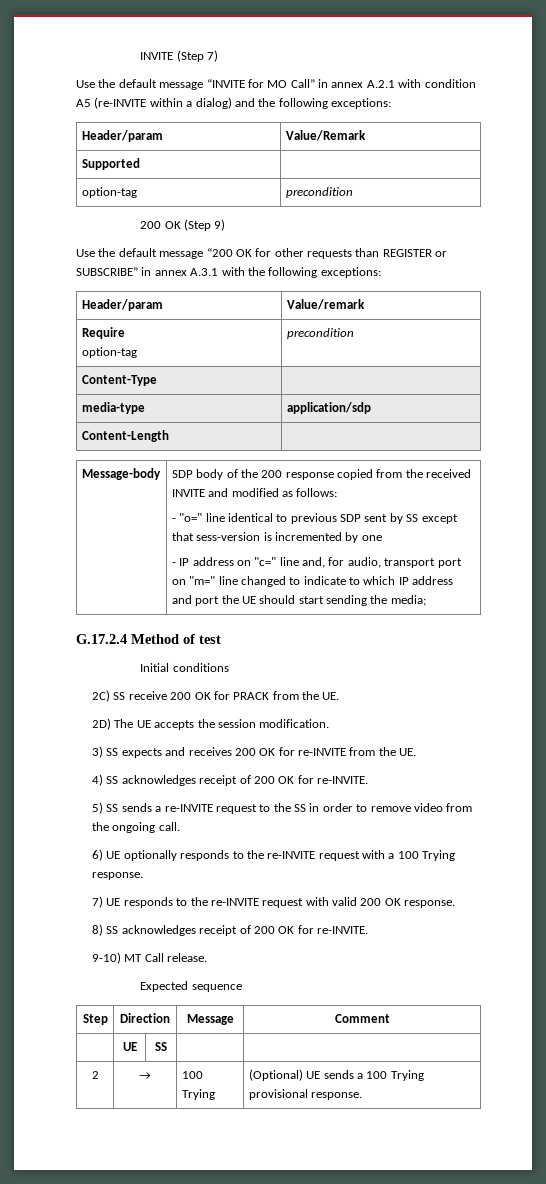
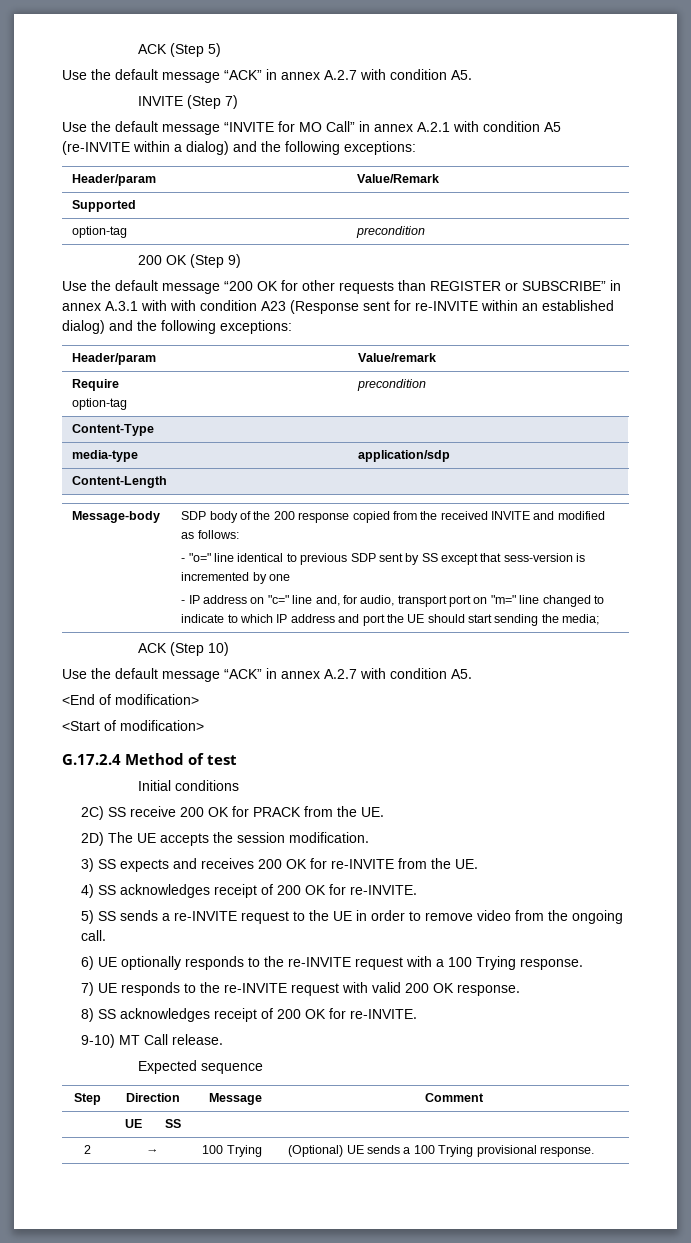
+ ACK (Step 5)
+ Use the default message “ACK” in annex A.2.7 with condition A5.
- Use the default message “200 OK for other requests than REGISTER or SUBSCRIBE” in annex A.3.1 with the following exceptions:
+ Use the default message “200 OK for other requests than REGISTER or SUBSCRIBE” in annex A.3.1 with with condition A23 (Response sent for re-INVITE within an established dialog) and the following exceptions:
+ ACK (Step 10)
+ Use the default message “ACK” in annex A.2.7 with condition A5.
+ <End of modification>
+ <Start of modification>
- 5) SS sends a re-INVITE request to the SS in order to remove video from the ongoing call.
+ 5) SS sends a re-INVITE request to the UE in order to remove video from the ongoing call.

